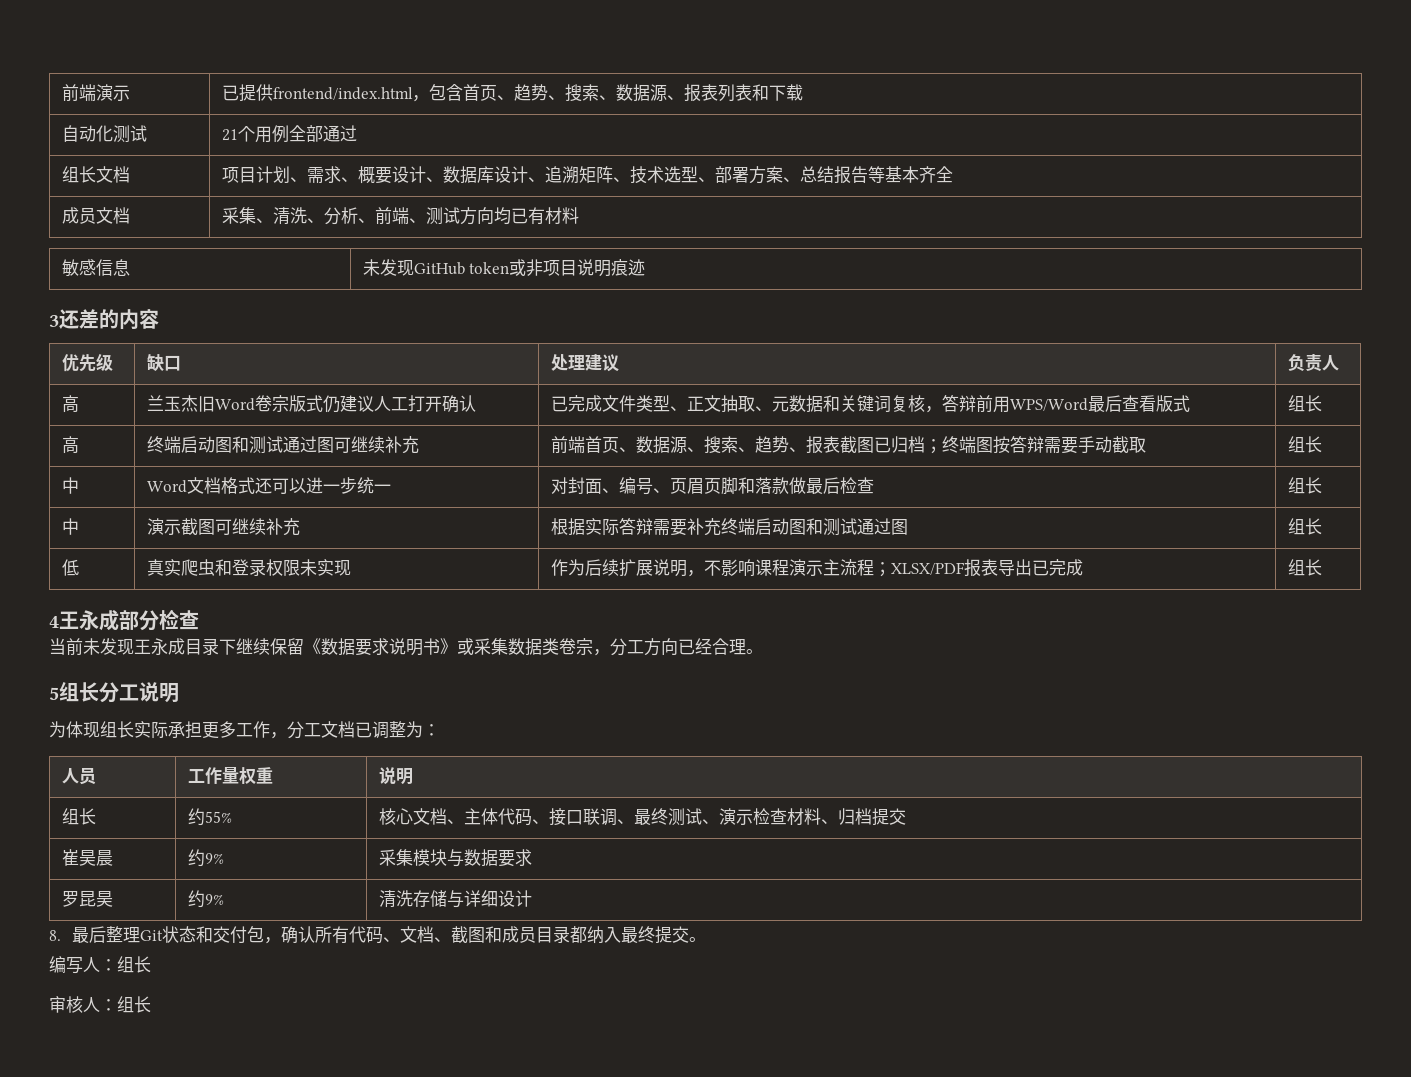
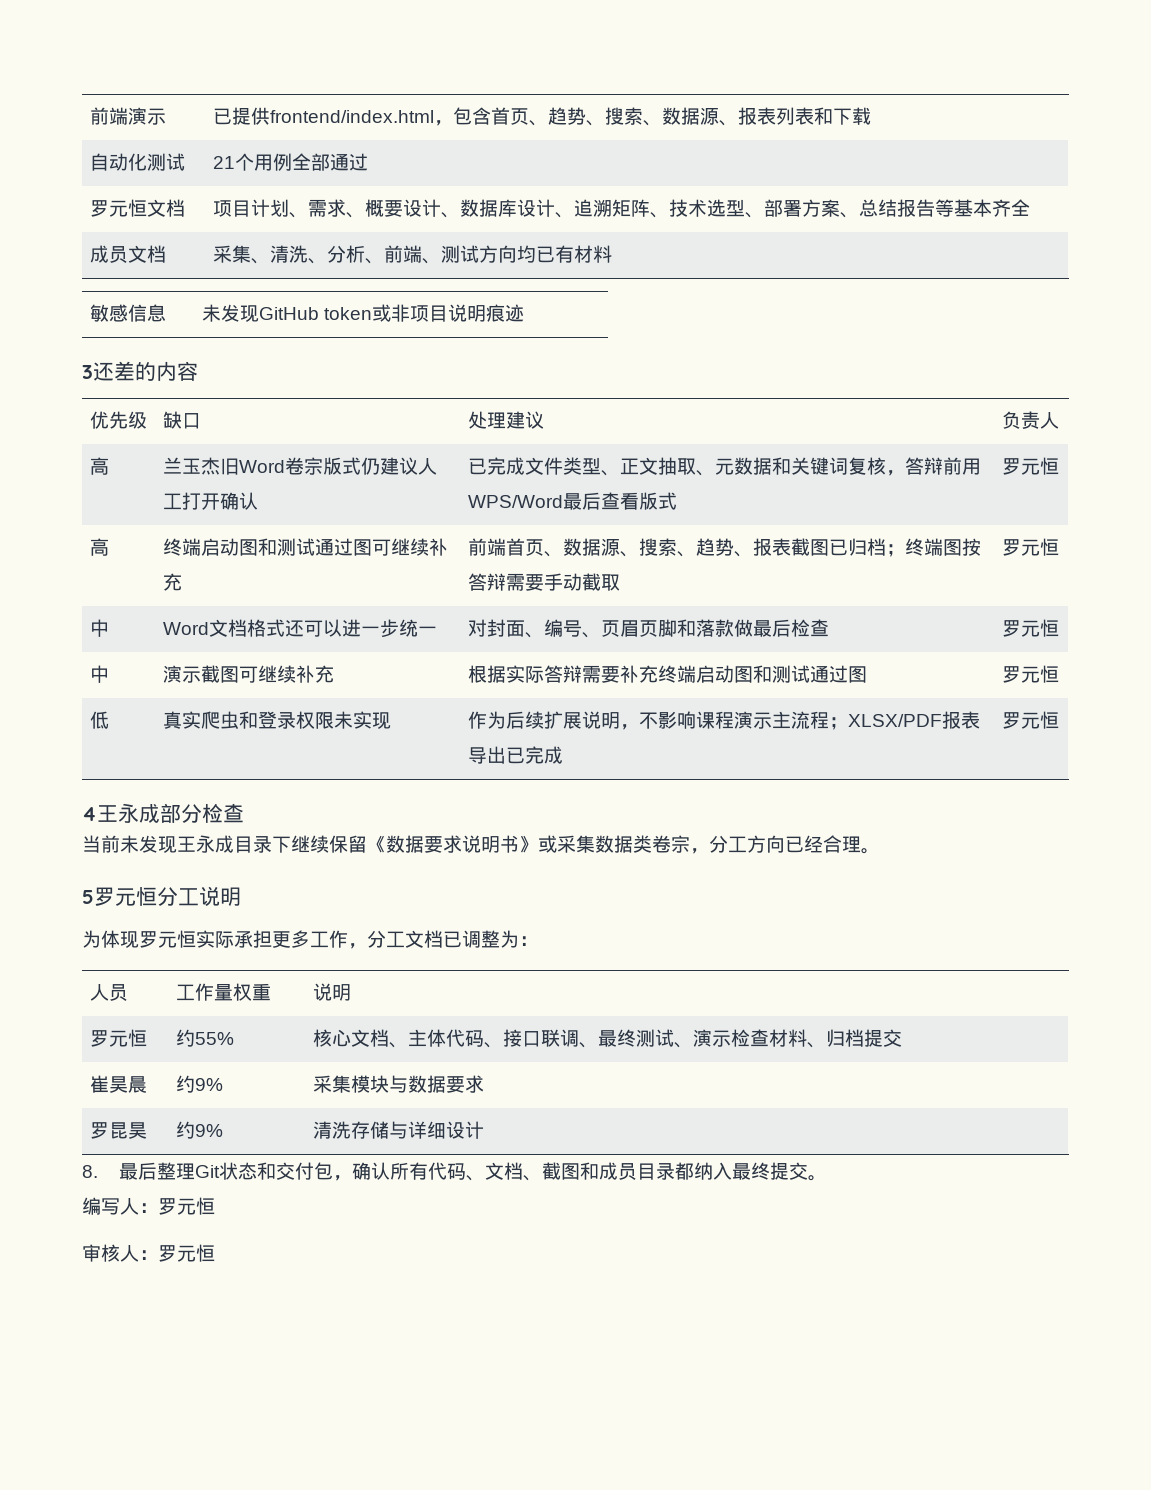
- 组长文档 | 项目计划、需求、概要设计、数据库设计、追溯矩阵、技术选型、部署方案、总结报告等基本齐全
+ 罗元恒文档 | 项目计划、需求、概要设计、数据库设计、追溯矩阵、技术选型、部署方案、总结报告等基本齐全
- 高 | 兰玉杰旧Word卷宗版式仍建议人工打开确认 | 已完成文件类型、正文抽取、元数据和关键词复核，答辩前用WPS/Word最后查看版式 | 组长
+ 高 | 兰玉杰旧Word卷宗版式仍建议人工打开确认 | 已完成文件类型、正文抽取、元数据和关键词复核，答辩前用WPS/Word最后查看版式 | 罗元恒
- 高 | 终端启动图和测试通过图可继续补充 | 前端首页、数据源、搜索、趋势、报表截图已归档；终端图按答辩需要手动截取 | 组长
+ 高 | 终端启动图和测试通过图可继续补充 | 前端首页、数据源、搜索、趋势、报表截图已归档；终端图按答辩需要手动截取 | 罗元恒
- 中 | Word文档格式还可以进一步统一 | 对封面、编号、页眉页脚和落款做最后检查 | 组长
+ 中 | Word文档格式还可以进一步统一 | 对封面、编号、页眉页脚和落款做最后检查 | 罗元恒
- 中 | 演示截图可继续补充 | 根据实际答辩需要补充终端启动图和测试通过图 | 组长
+ 中 | 演示截图可继续补充 | 根据实际答辩需要补充终端启动图和测试通过图 | 罗元恒
- 低 | 真实爬虫和登录权限未实现 | 作为后续扩展说明，不影响课程演示主流程；XLSX/PDF报表导出已完成 | 组长
+ 低 | 真实爬虫和登录权限未实现 | 作为后续扩展说明，不影响课程演示主流程；XLSX/PDF报表导出已完成 | 罗元恒
- 5组长分工说明
+ 5罗元恒分工说明
- 为体现组长实际承担更多工作，分工文档已调整为：
+ 为体现罗元恒实际承担更多工作，分工文档已调整为：
- 组长 | 约55% | 核心文档、主体代码、接口联调、最终测试、演示检查材料、归档提交
+ 罗元恒 | 约55% | 核心文档、主体代码、接口联调、最终测试、演示检查材料、归档提交
- 编写人：组长
+ 编写人：罗元恒
- 审核人：组长
+ 审核人：罗元恒

